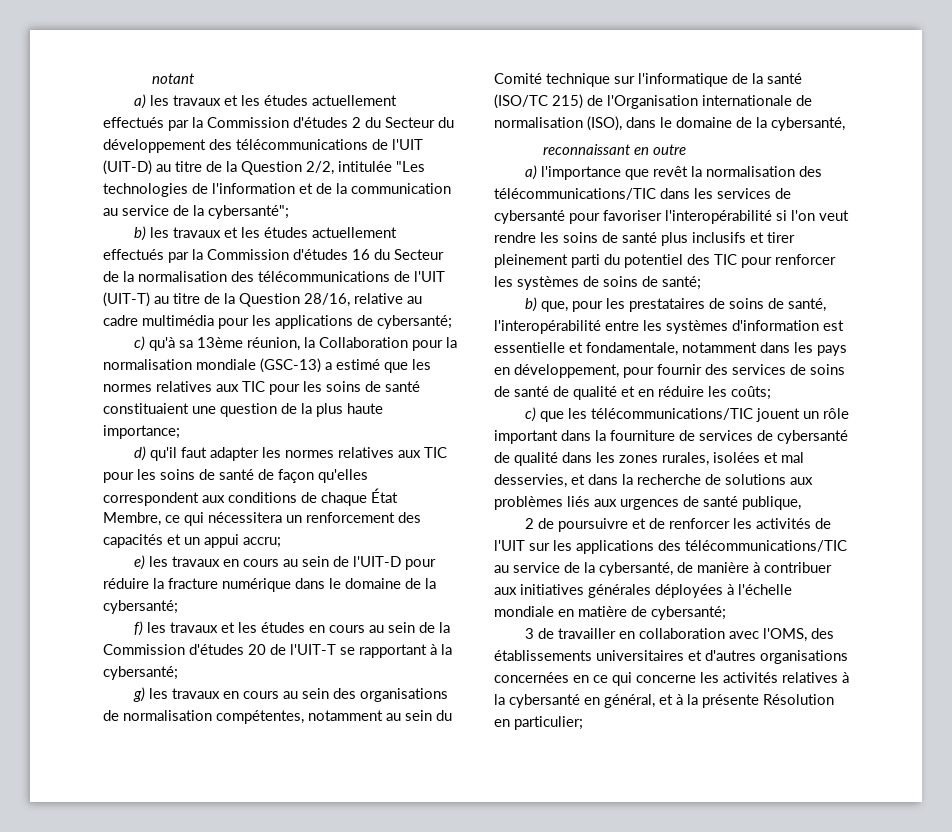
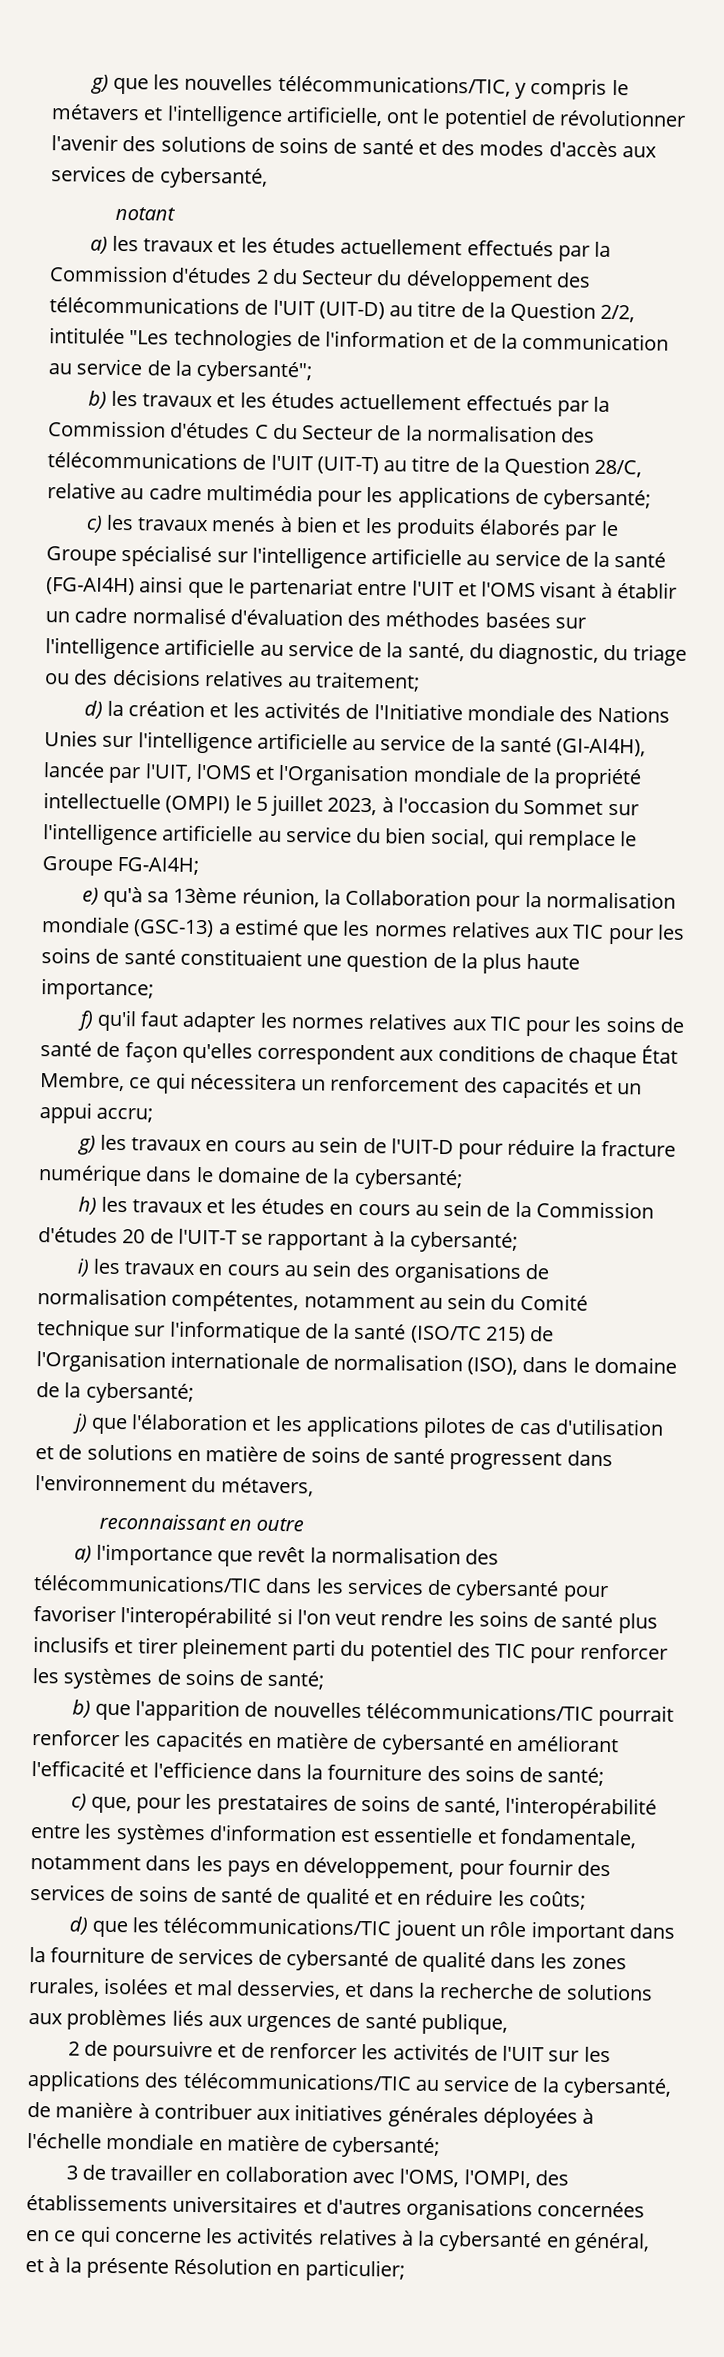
+ g) que les nouvelles télécommunications/TIC, y compris le métavers et l'intelligence artificielle, ont le potentiel de révolutionner l'avenir des solutions de soins de santé et des modes d'accès aux services de cybersanté,
- b) les travaux et les études actuellement effectués par la Commission d'études 16 du Secteur de la normalisation des télécommunications de l'UIT (UIT-T) au titre de la Question 28/16, relative au cadre multimédia pour les applications de cybersanté;
+ b) les travaux et les études actuellement effectués par la Commission d'études C du Secteur de la normalisation des télécommunications de l'UIT (UIT-T) au titre de la Question 28/C, relative au cadre multimédia pour les applications de cybersanté;
- c) qu'à sa 13ème réunion, la Collaboration pour la normalisation mondiale (GSC-13) a estimé que les normes relatives aux TIC pour les soins de santé constituaient une question de la plus haute importance;
+ c) les travaux menés à bien et les produits élaborés par le Groupe spécialisé sur l'intelligence artificielle au service de la santé (FG-AI4H) ainsi que le partenariat entre l'UIT et l'OMS visant à établir un cadre normalisé d'évaluation des méthodes basées sur l'intelligence artificielle au service de la santé, du diagnostic, du triage ou des décisions relatives au traitement;
+ d) la création et les activités de l'Initiative mondiale des Nations Unies sur l'intelligence artificielle au service de la santé (GI-AI4H), lancée par l'UIT, l'OMS et l'Organisation mondiale de la propriété intellectuelle (OMPI) le 5 juillet 2023, à l'occasion du Sommet sur l'intelligence artificielle au service du bien social, qui remplace le Groupe FG-AI4H;
+ e) qu'à sa 13ème réunion, la Collaboration pour la normalisation mondiale (GSC-13) a estimé que les normes relatives aux TIC pour les soins de santé constituaient une question de la plus haute importance;
- d) qu'il faut adapter les normes relatives aux TIC pour les soins de santé de façon qu'elles correspondent aux conditions de chaque État Membre, ce qui nécessitera un renforcement des capacités et un appui accru;
+ f) qu'il faut adapter les normes relatives aux TIC pour les soins de santé de façon qu'elles correspondent aux conditions de chaque État Membre, ce qui nécessitera un renforcement des capacités et un appui accru;
- e) les travaux en cours au sein de l'UIT-D pour réduire la fracture numérique dans le domaine de la cybersanté;
+ g) les travaux en cours au sein de l'UIT-D pour réduire la fracture numérique dans le domaine de la cybersanté;
- f) les travaux et les études en cours au sein de la Commission d'études 20 de l'UIT-T se rapportant à la cybersanté;
+ h) les travaux et les études en cours au sein de la Commission d'études 20 de l'UIT-T se rapportant à la cybersanté;
- g) les travaux en cours au sein des organisations de normalisation compétentes, notamment au sein du Comité technique sur l'informatique de la santé (ISO/TC 215) de l'Organisation internationale de normalisation (ISO), dans le domaine de la cybersanté,
+ i) les travaux en cours au sein des organisations de normalisation compétentes, notamment au sein du Comité technique sur l'informatique de la santé (ISO/TC 215) de l'Organisation internationale de normalisation (ISO), dans le domaine de la cybersanté;
+ j) que l'élaboration et les applications pilotes de cas d'utilisation et de solutions en matière de soins de santé progressent dans l'environnement du métavers,
- b) que, pour les prestataires de soins de santé, l'interopérabilité entre les systèmes d'information est essentielle et fondamentale, notamment dans les pays en développement, pour fournir des services de soins de santé de qualité et en réduire les coûts;
+ b) que l'apparition de nouvelles télécommunications/TIC pourrait renforcer les capacités en matière de cybersanté en améliorant l'efficacité et l'efficience dans la fourniture des soins de santé;
+ c) que, pour les prestataires de soins de santé, l'interopérabilité entre les systèmes d'information est essentielle et fondamentale, notamment dans les pays en développement, pour fournir des services de soins de santé de qualité et en réduire les coûts;
- c) que les télécommunications/TIC jouent un rôle important dans la fourniture de services de cybersanté de qualité dans les zones rurales, isolées et mal desservies, et dans la recherche de solutions aux problèmes liés aux urgences de santé publique,
+ d) que les télécommunications/TIC jouent un rôle important dans la fourniture de services de cybersanté de qualité dans les zones rurales, isolées et mal desservies, et dans la recherche de solutions aux problèmes liés aux urgences de santé publique,
- 3 de travailler en collaboration avec l'OMS, des établissements universitaires et d'autres organisations concernées en ce qui concerne les activités relatives à la cybersanté en général, et à la présente Résolution en particulier;
+ 3 de travailler en collaboration avec l'OMS, l'OMPI, des établissements universitaires et d'autres organisations concernées en ce qui concerne les activités relatives à la cybersanté en général, et à la présente Résolution en particulier;

